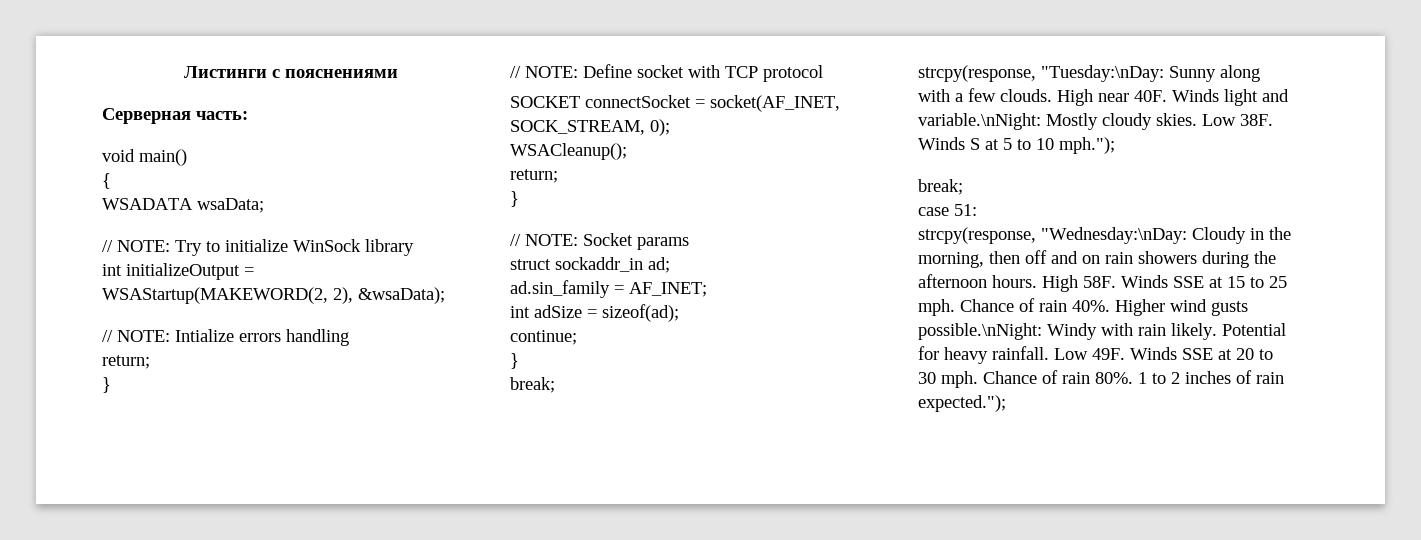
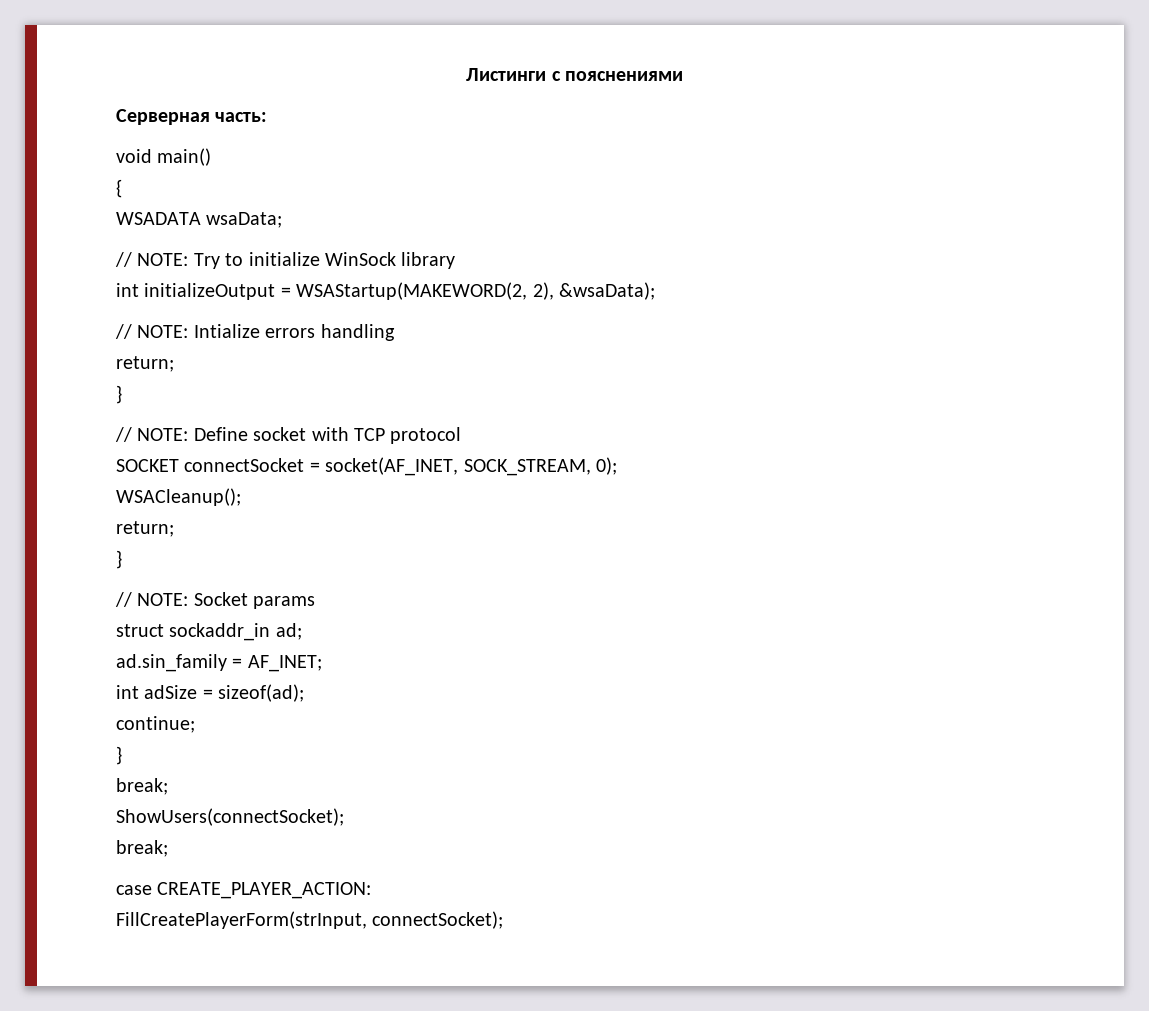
- strcpy(response, "Tuesday:\nDay: Sunny along with a few clouds. High near 40F. Winds light and variable.\nNight: Mostly cloudy skies. Low 38F. Winds S at 5 to 10 mph.");
+ ShowUsers(connectSocket);
  break;
- case 51:
- strcpy(response, "Wednesday:\nDay: Cloudy in the morning, then off and on rain showers during the afternoon hours. High 58F. Winds SSE at 15 to 25 mph. Chance of rain 40%. Higher wind gusts possible.\nNight: Windy with rain likely. Potential for heavy rainfall. Low 49F. Winds SSE at 20 to 30 mph. Chance of rain 80%. 1 to 2 inches of rain expected.");
+ case CREATE_PLAYER_ACTION:
+ FillCreatePlayerForm(strInput, connectSocket);

